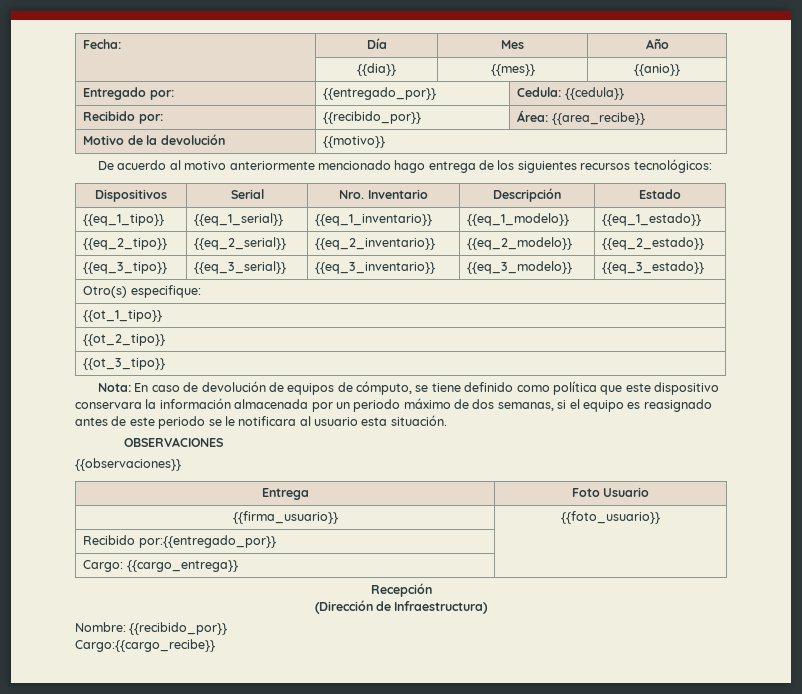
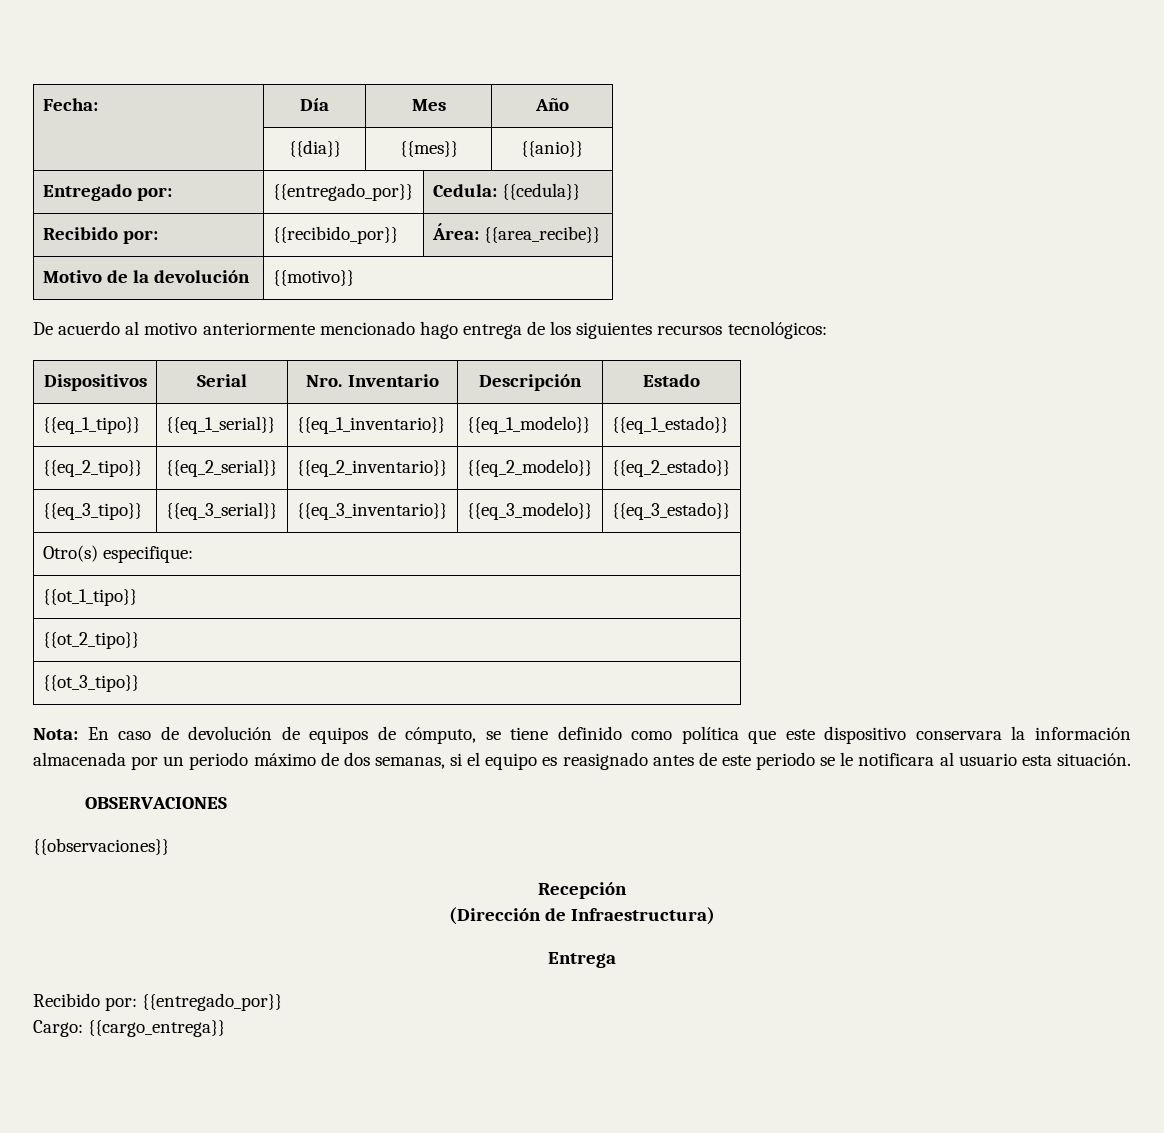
- Entrega | Foto Usuario
- {{firma_usuario}} | {{foto_usuario}}
- Recibido por:{{entregado_por}} |
- Cargo: {{cargo_entrega}} |
  Recepción
  (Dirección de Infraestructura)
- Nombre: {{recibido_por}}
- Cargo:{{cargo_recibe}}
+ Entrega
+ Recibido por: {{entregado_por}}
+ Cargo: {{cargo_entrega}}

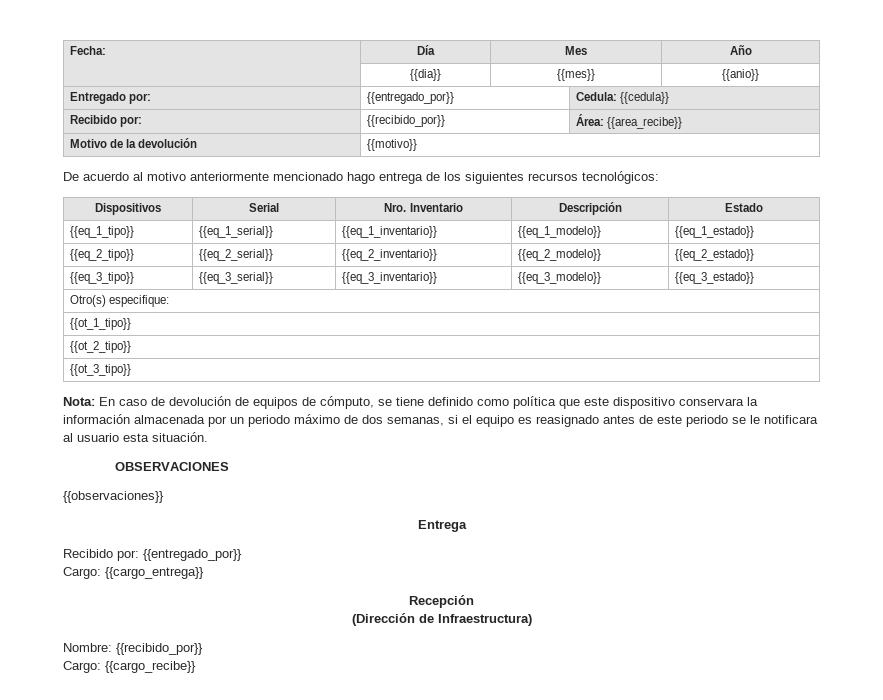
- Recepción
- (Dirección de Infraestructura)
+ Recepción
+ (Dirección de Infraestructura)
+ Nombre: {{recibido_por}}
+ Cargo: {{cargo_recibe}}

